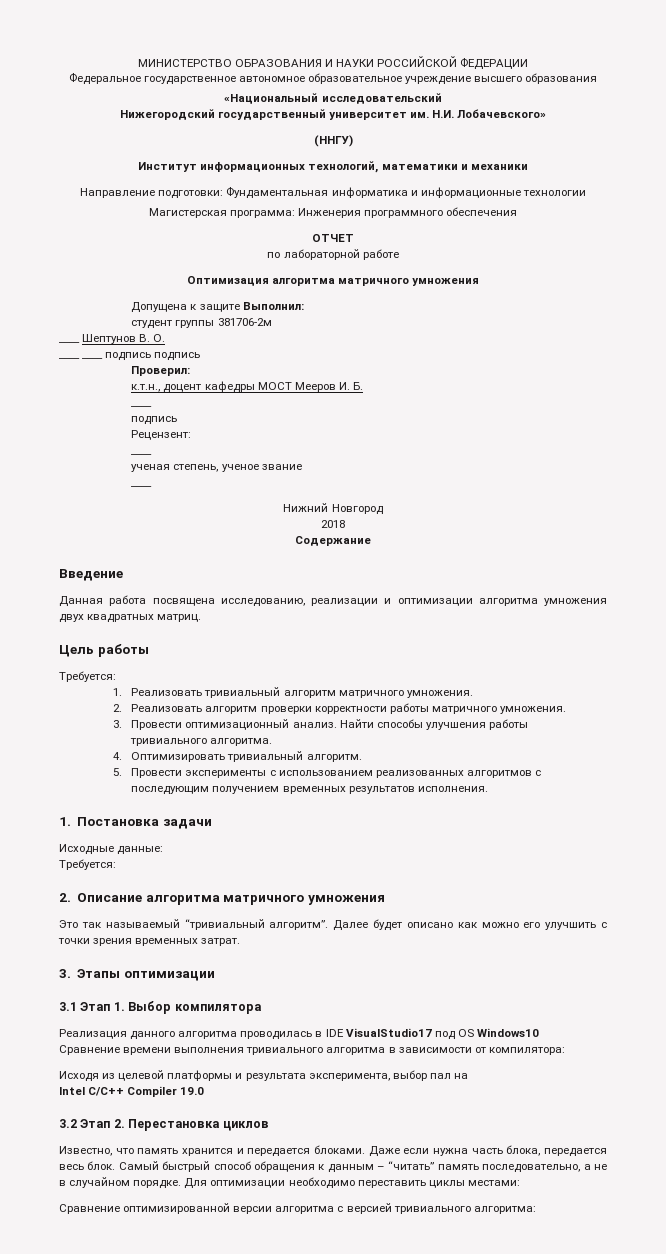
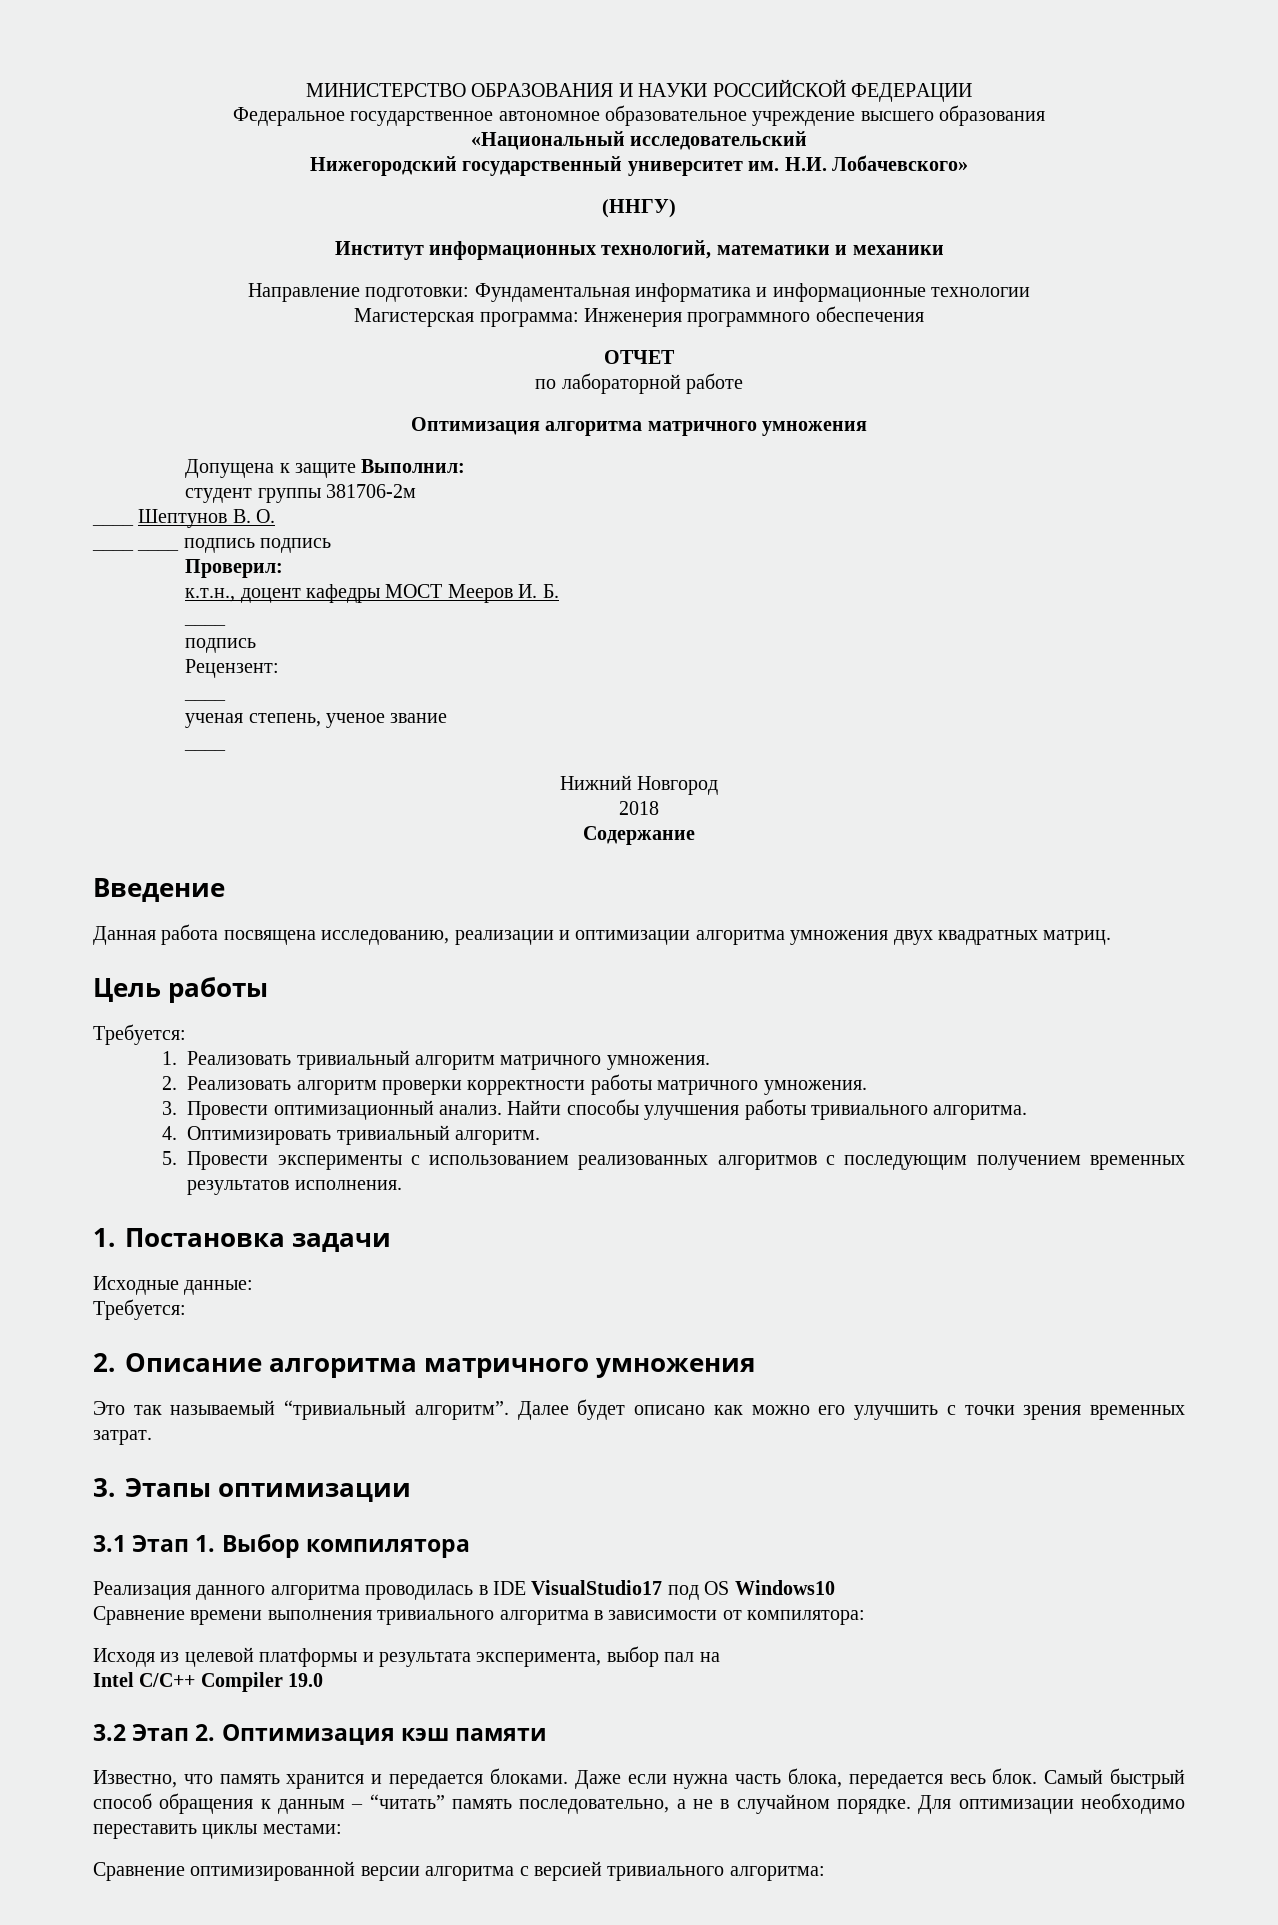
- 3.2 Этап 2. Перестановка циклов
+ 3.2 Этап 2. Оптимизация кэш памяти

